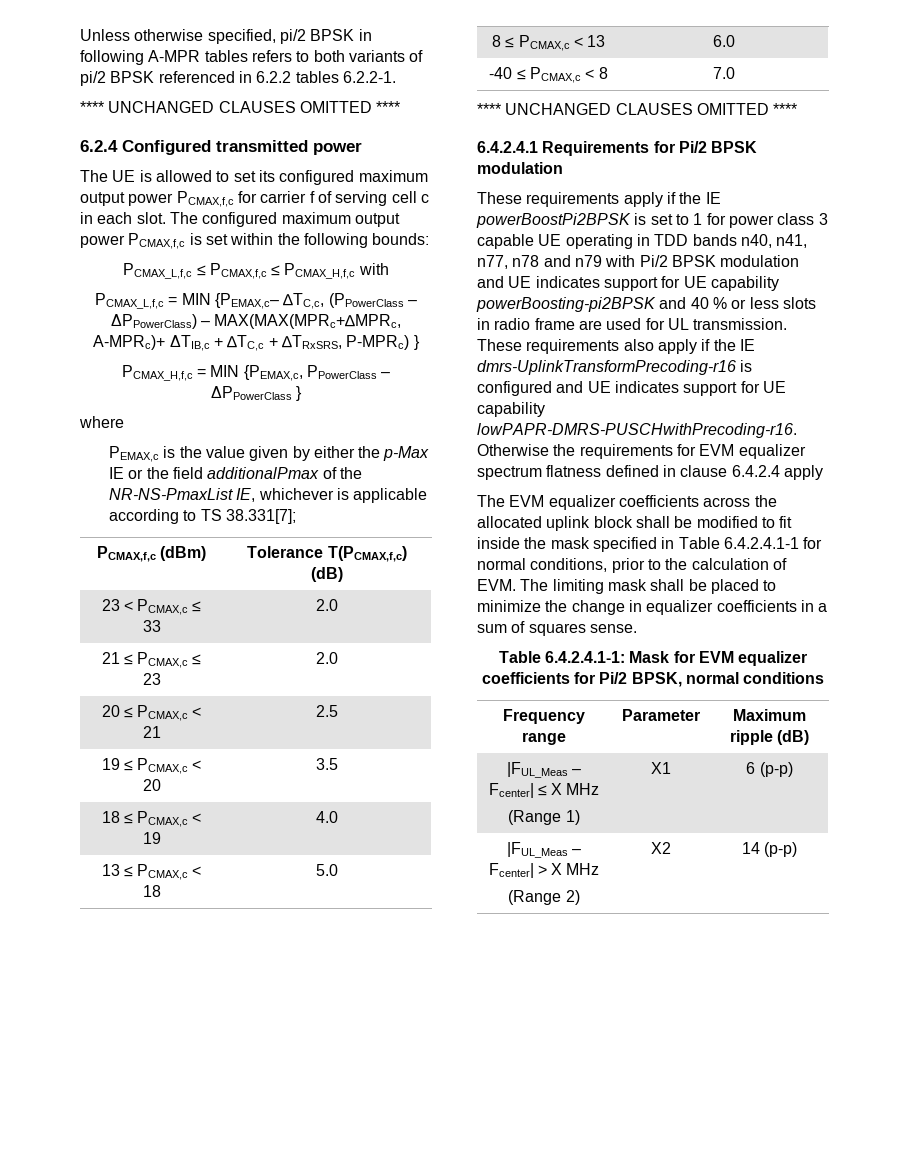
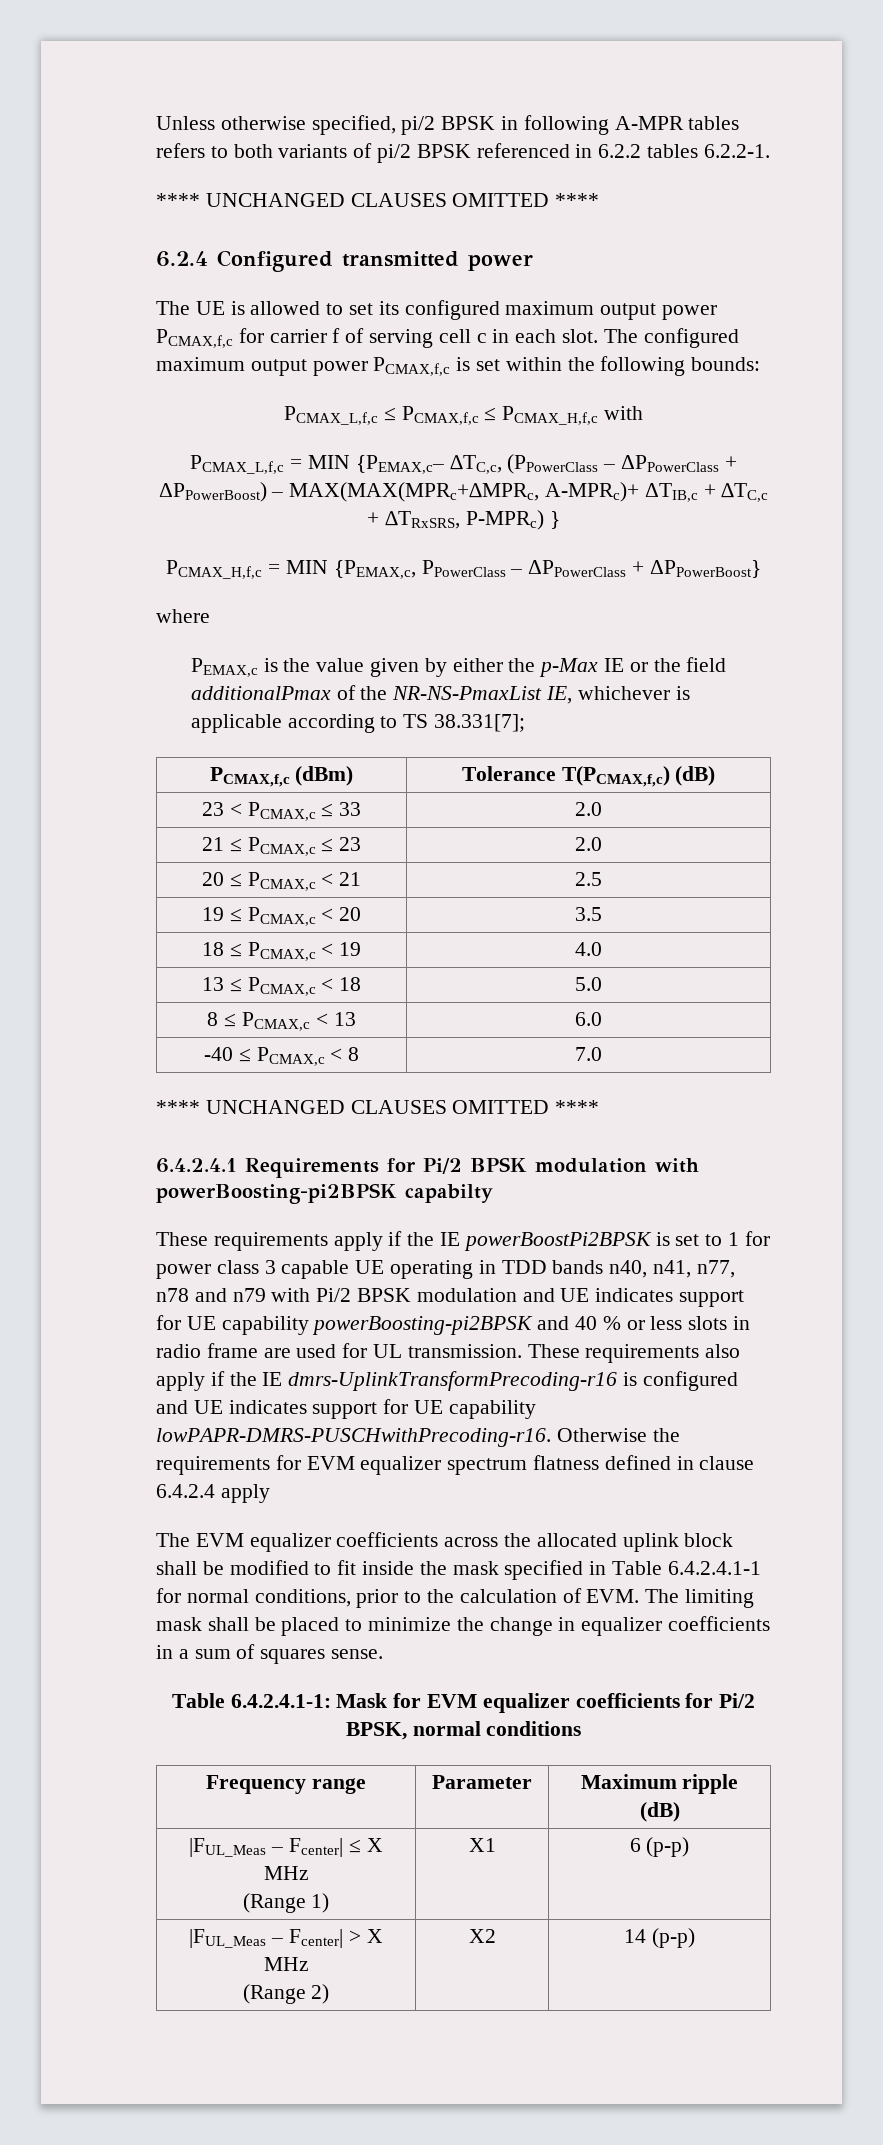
- PCMAX_L,f,c = MIN {PEMAX,c– ∆TC,c, (PPowerClass – ΔPPowerClass) – MAX(MAX(MPRc+∆MPRc, A-MPRc)+ ΔTIB,c + ∆TC,c + ∆TRxSRS, P-MPRc) }
+ PCMAX_L,f,c = MIN {PEMAX,c– ∆TC,c, (PPowerClass – ΔPPowerClass + ΔPPowerBoost) – MAX(MAX(MPRc+∆MPRc, A-MPRc)+ ΔTIB,c + ∆TC,c + ∆TRxSRS, P-MPRc) }
- PCMAX_H,f,c = MIN {PEMAX,c, PPowerClass – ΔPPowerClass }
+ PCMAX_H,f,c = MIN {PEMAX,c, PPowerClass – ΔPPowerClass + ΔPPowerBoost}
- 6.4.2.4.1 Requirements for Pi/2 BPSK modulation
+ 6.4.2.4.1 Requirements for Pi/2 BPSK modulation with powerBoosting-pi2BPSK capabilty

